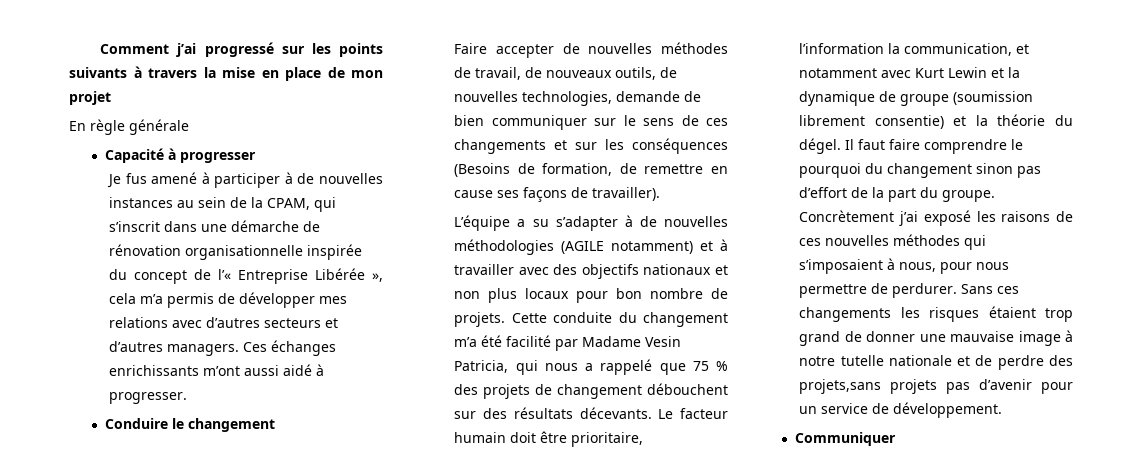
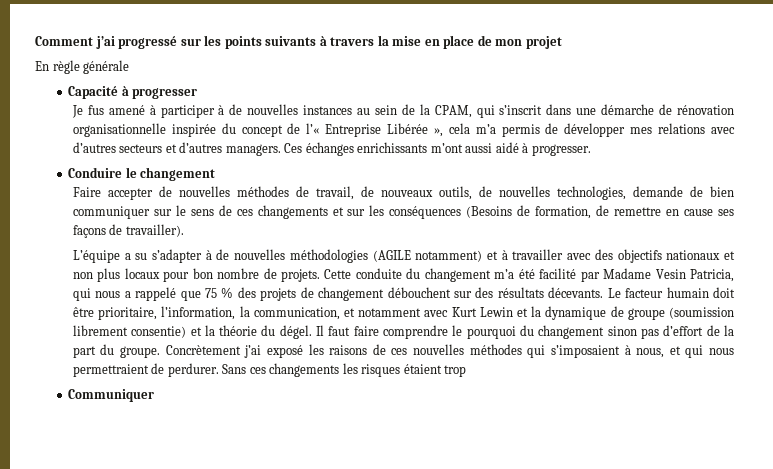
- Le facteur humain doit être prioritaire, l’information la communication, et notamment avec Kurt Lewin et la dynamique de groupe (soumission librement consentie) et la théorie du dégel.
+ Le facteur humain doit être prioritaire, l’information, la communication, et notamment avec Kurt Lewin et la dynamique de groupe (soumission librement consentie) et la théorie du dégel.
- Concrètement j’ai exposé les raisons de ces nouvelles méthodes qui s’imposaient à nous, pour nous permettre de perdurer.
+ Concrètement j’ai exposé les raisons de ces nouvelles méthodes qui s’imposaient à nous, et qui nous permettraient de perdurer.
- Sans ces changements les risques étaient trop grand de donner une mauvaise image à notre tutelle nationale et de perdre des projets,sans projets pas d’avenir pour un service de développement.
+ Sans ces changements les risques étaient trop

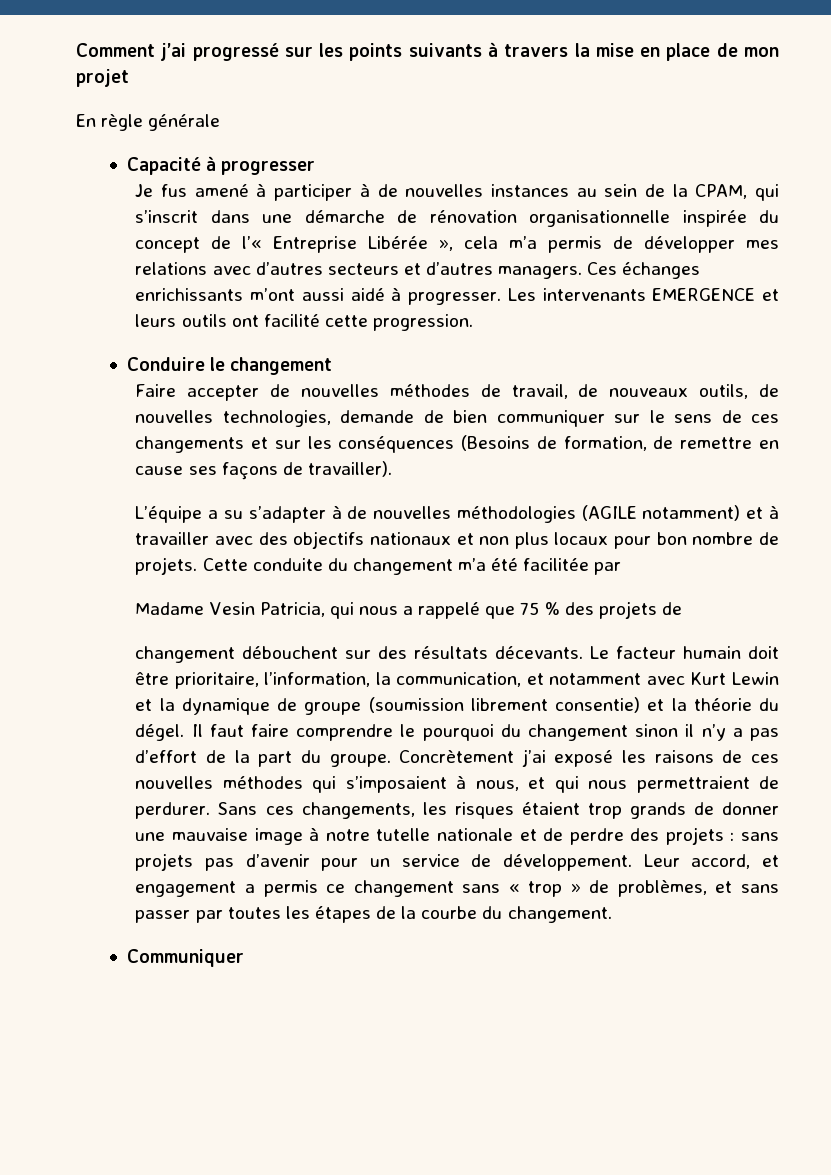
+ Les intervenants EMERGENCE et leurs outils ont facilité cette progression.
- Cette conduite du changement m’a été facilité par Madame Vesin Patricia, qui nous a rappelé que 75 % des projets de changement débouchent sur des résultats décevants.
+ Cette conduite du changement m’a été facilitée par
+ Madame Vesin Patricia, qui nous a rappelé que 75 % des projets de
+ changement débouchent sur des résultats décevants.
- Il faut faire comprendre le pourquoi du changement sinon pas d’effort de la part du groupe.
+ Il faut faire comprendre le pourquoi du changement sinon il n’y a pas d’effort de la part du groupe.
- Sans ces changements les risques étaient trop
+ Sans ces changements, les risques étaient trop grands de donner une mauvaise image à notre tutelle nationale et de perdre des projets : sans projets pas d’avenir pour un service de développement. Leur accord, et engagement a permis ce changement sans « trop » de problèmes, et sans passer par toutes les étapes de la courbe du changement.

